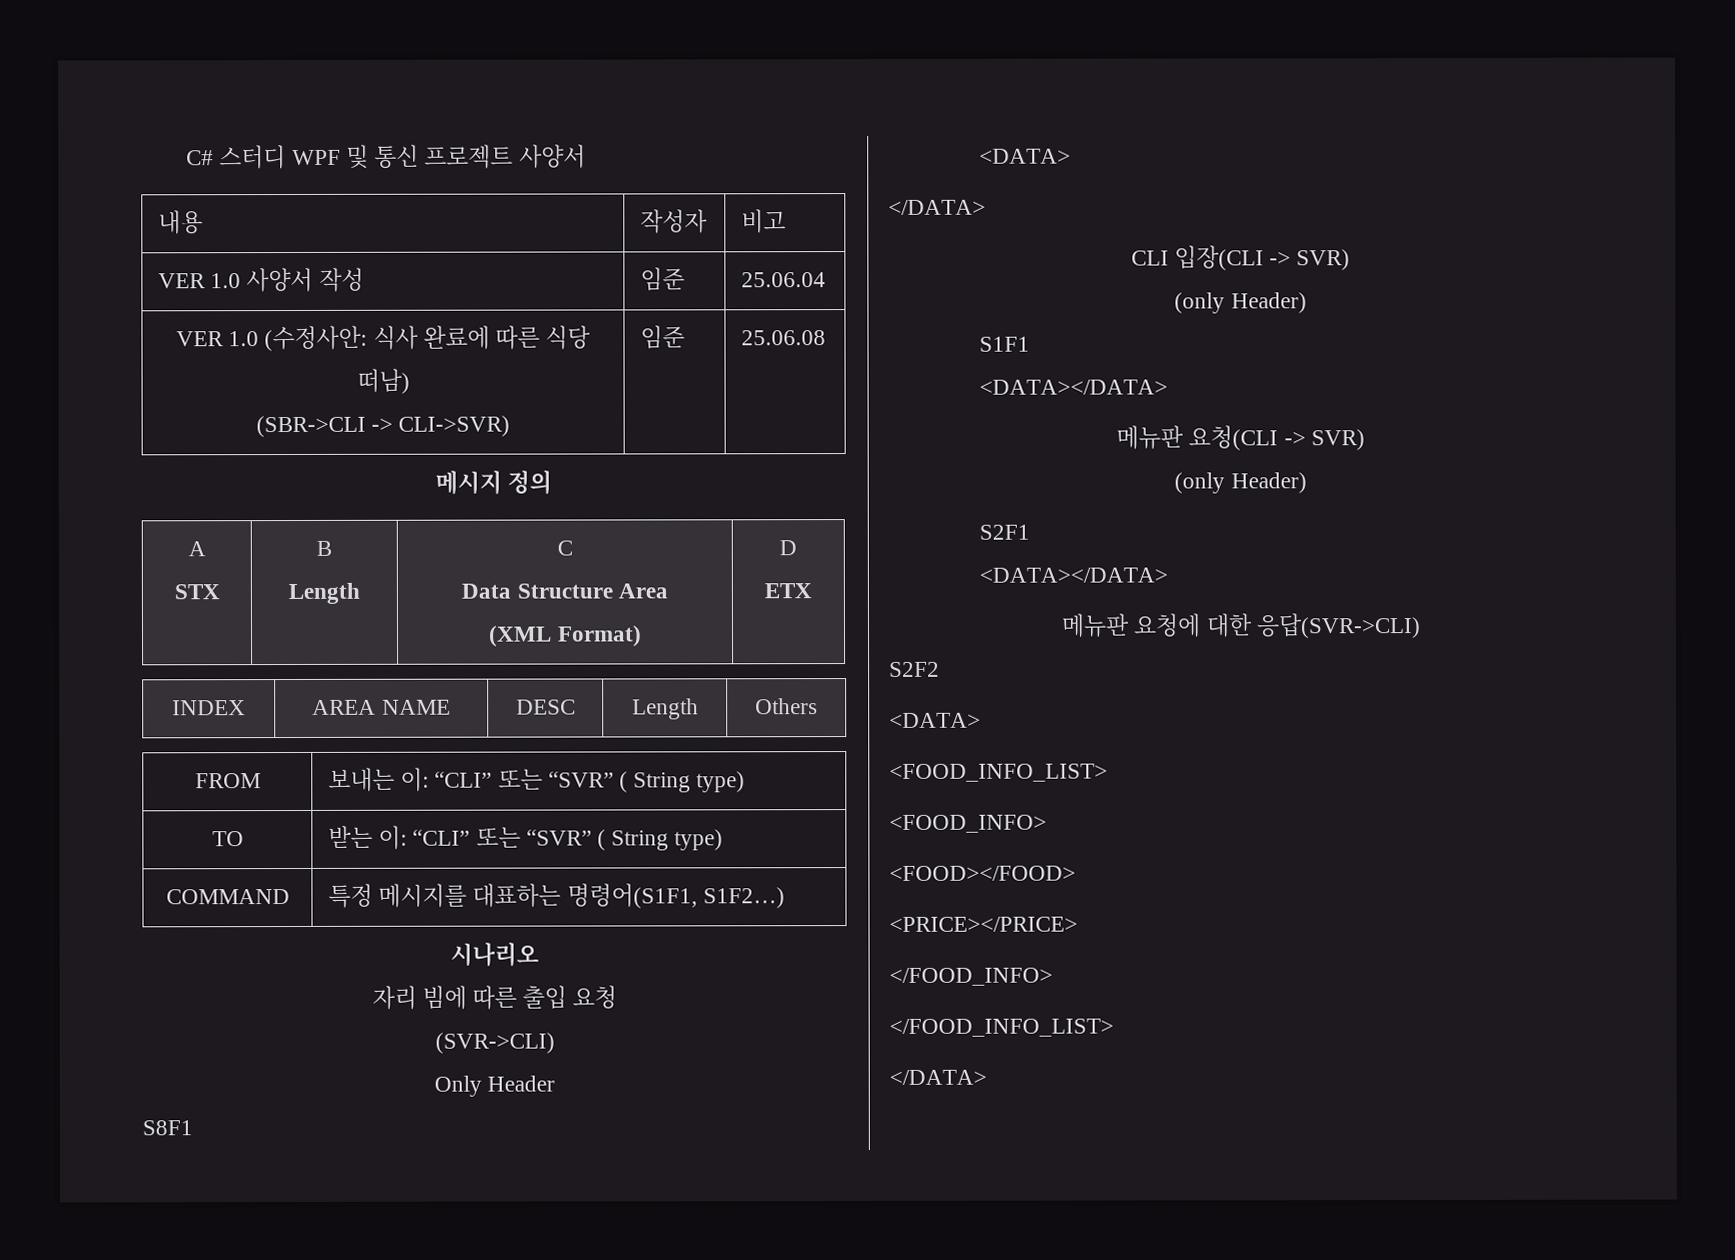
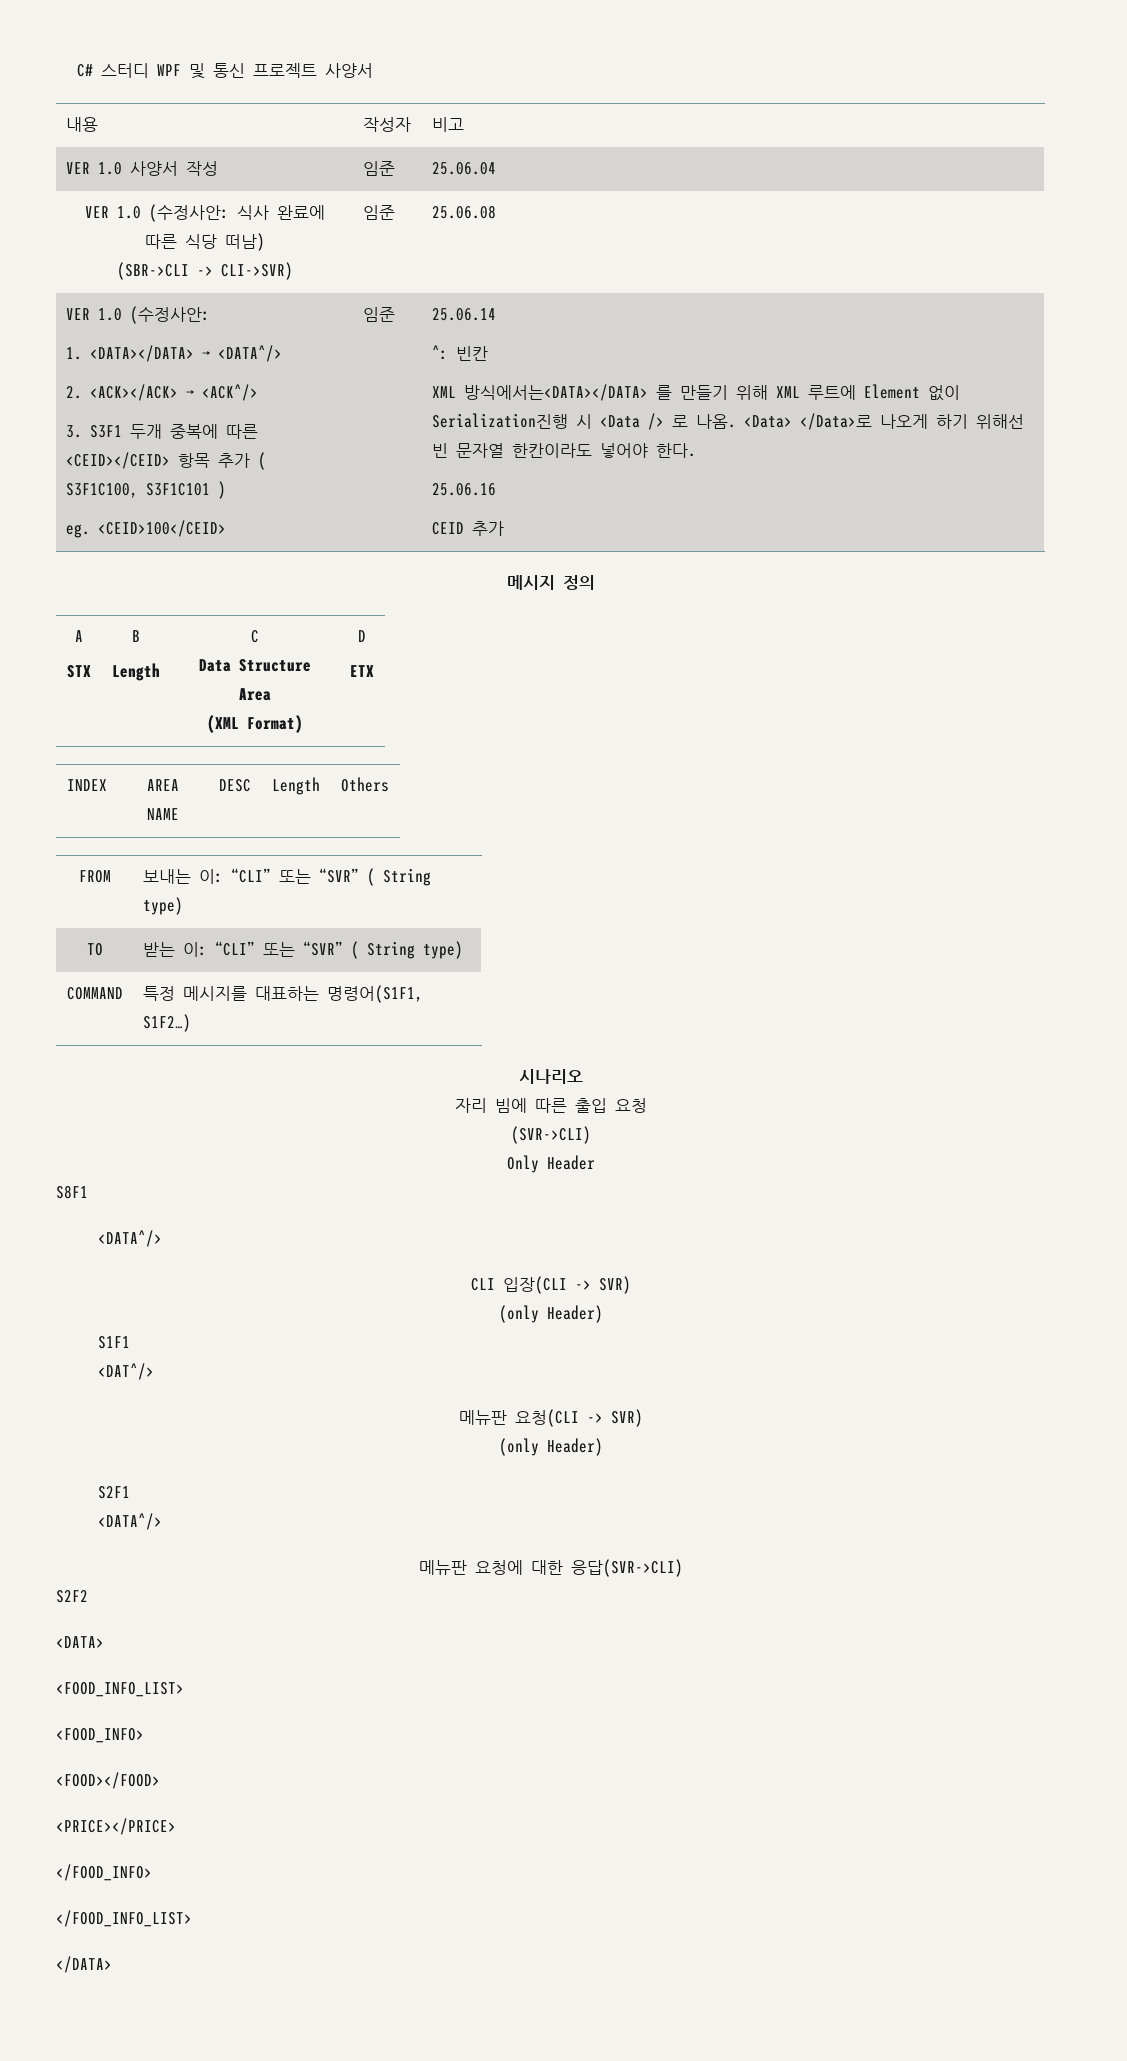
  VER 1.0 (수정사안: 식사 완료에 따른 식당 떠남)
  (SBR->CLI -> CLI->SVR) | 임준 | 25.06.08
+ VER 1.0 (수정사안:
+ 1. <DATA></DATA> → <DATA^/>
+ 2. <ACK></ACK> → <ACK^/>
+ 3. S3F1 두개 중복에 따른 <CEID></CEID> 항목 추가 ( S3F1C100, S3F1C101 )
+ eg. <CEID>100</CEID> | 임준 | 25.06.14
+ ^: 빈칸
+ XML 방식에서는<DATA></DATA> 를 만들기 위해 XML 루트에 Element 없이 Serialization진행 시 <Data /> 로 나옴. <Data> </Data>로 나오게 하기 위해선 빈 문자열 한칸이라도 넣어야 한다.
+ 25.06.16
+ CEID 추가
  S8F1
- <DATA>
- </DATA>
+ <DATA^/>
  S1F1
- <DATA></DATA>
+ <DAT^/>
  S2F1
- <DATA></DATA>
+ <DATA^/>

